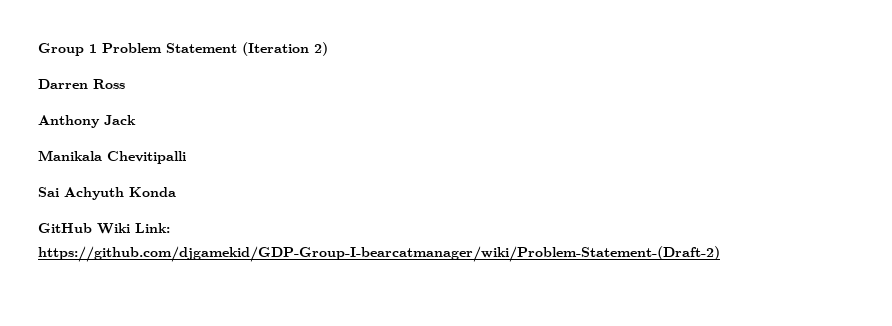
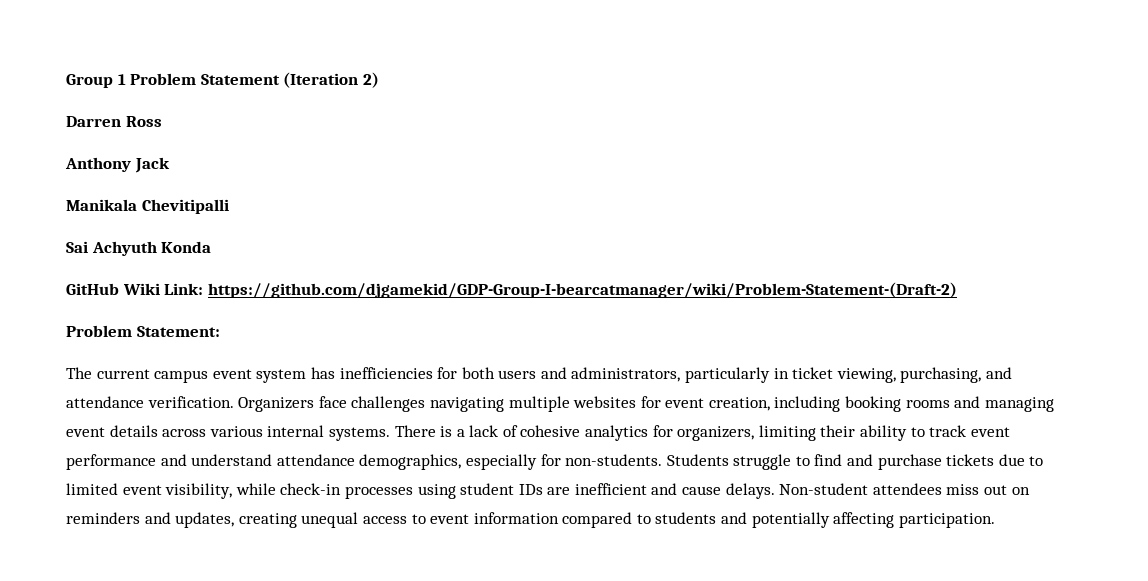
+ Problem Statement:
+ The current campus event system has inefficiencies for both users and administrators, particularly in ticket viewing, purchasing, and attendance verification. Organizers face challenges navigating multiple websites for event creation, including booking rooms and managing event details across various internal systems. There is a lack of cohesive analytics for organizers, limiting their ability to track event performance and understand attendance demographics, especially for non-students. Students struggle to find and purchase tickets due to limited event visibility, while check-in processes using student IDs are inefficient and cause delays. Non-student attendees miss out on reminders and updates, creating unequal access to event information compared to students and potentially affecting participation.

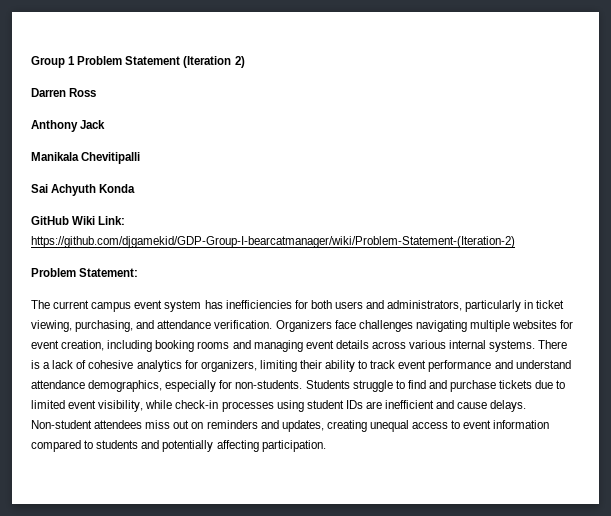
- GitHub Wiki Link: https://github.com/djgamekid/GDP-Group-I-bearcatmanager/wiki/Problem-Statement-(Draft-2)
+ GitHub Wiki Link: https://github.com/djgamekid/GDP-Group-I-bearcatmanager/wiki/Problem-Statement-(Iteration-2)

